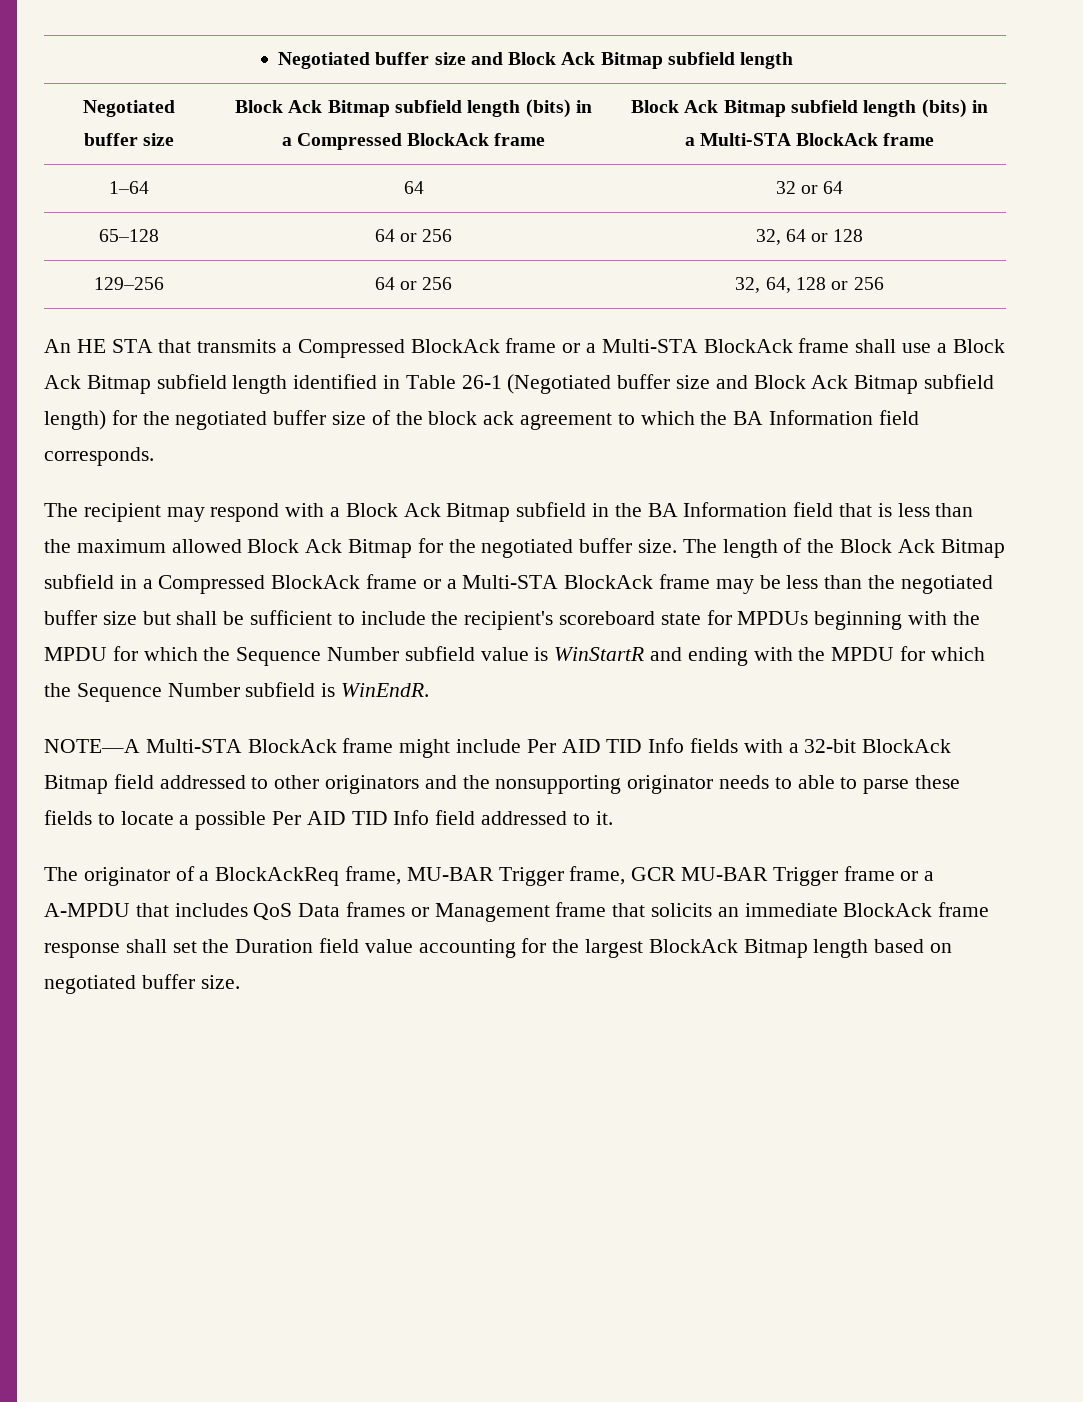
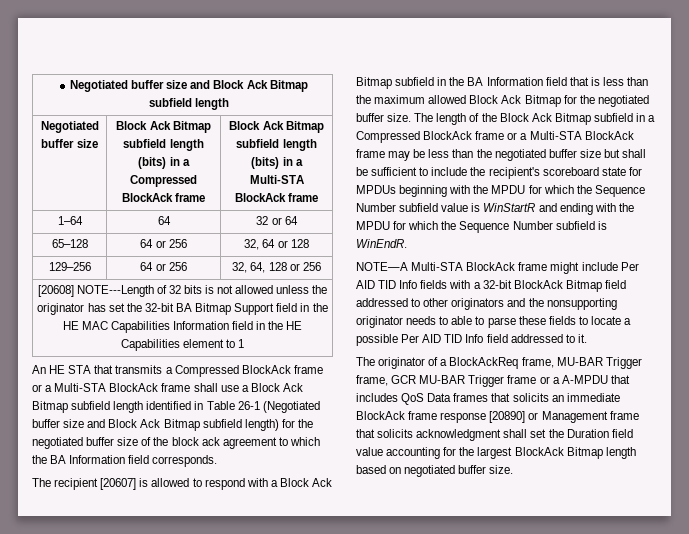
+ [20608] NOTE---Length of 32 bits is not allowed unless the originator has set the 32-bit BA Bitmap Support field in the HE MAC Capabilities Information field in the HE Capabilities element to 1
- The recipient may respond with a Block Ack Bitmap subfield in the BA Information field that is less than the maximum allowed Block Ack Bitmap for the negotiated buffer size.
+ The recipient [20607] is allowed to respond with a Block Ack Bitmap subfield in the BA Information field that is less than the maximum allowed Block Ack Bitmap for the negotiated buffer size.
- The originator of a BlockAckReq frame, MU-BAR Trigger frame, GCR MU-BAR Trigger frame or a A-MPDU that includes QoS Data frames or Management frame that solicits an immediate BlockAck frame response shall set the Duration field value accounting for the largest BlockAck Bitmap length based on negotiated buffer size.
+ The originator of a BlockAckReq frame, MU-BAR Trigger frame, GCR MU-BAR Trigger frame or a A-MPDU that includes QoS Data frames that solicits an immediate BlockAck frame response [20890] or Management frame that solicits acknowledgment shall set the Duration field value accounting for the largest BlockAck Bitmap length based on negotiated buffer size.

